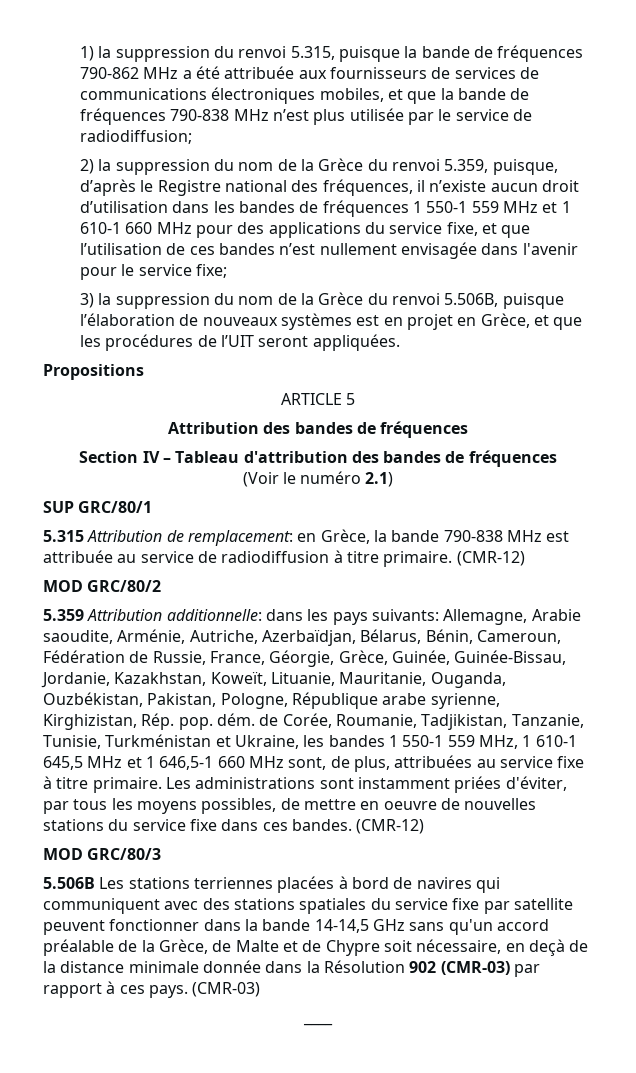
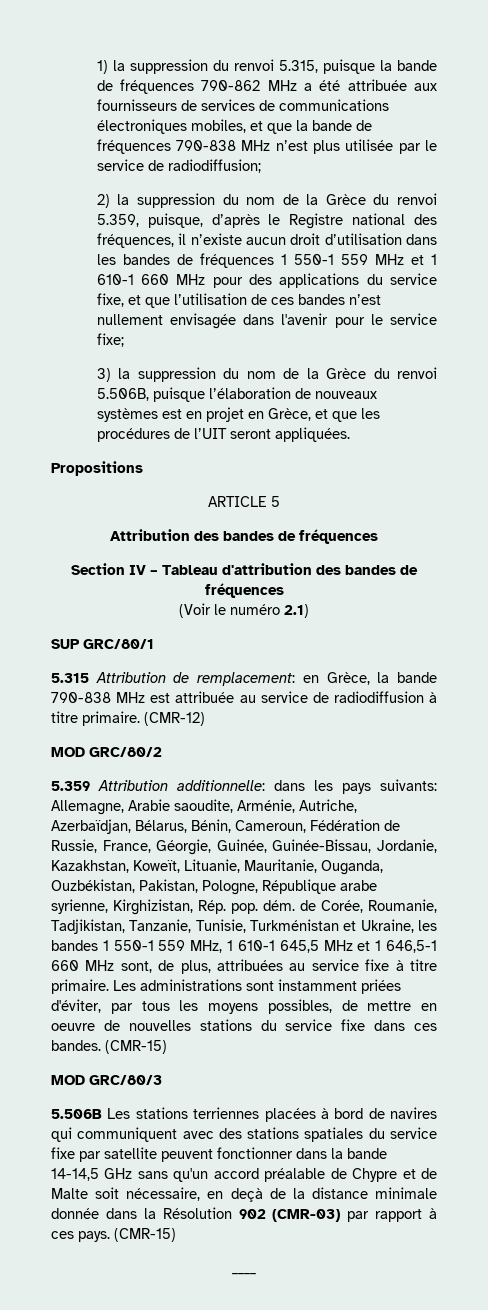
- Allemagne, Arabie saoudite, Arménie, Autriche, Azerbaïdjan, Bélarus, Bénin, Cameroun, Fédération de Russie, France, Géorgie, Grèce, Guinée, Guinée-Bissau, Jordanie, Kazakhstan, Koweït, Lituanie, Mauritanie, Ouganda, Ouzbékistan, Pakistan, Pologne, République arabe syrienne, Kirghizistan, Rép. pop. dém. de Corée, Roumanie, Tadjikistan, Tanzanie, Tunisie, Turkménistan et Ukraine, les bandes 1 550-1 559 MHz, 1 610-1 645,5 MHz et 1 646,5-1 660 MHz sont, de plus, attribuées au service fixe à titre primaire.
+ Allemagne, Arabie saoudite, Arménie, Autriche, Azerbaïdjan, Bélarus, Bénin, Cameroun, Fédération de Russie, France, Géorgie, Guinée, Guinée-Bissau, Jordanie, Kazakhstan, Koweït, Lituanie, Mauritanie, Ouganda, Ouzbékistan, Pakistan, Pologne, République arabe syrienne, Kirghizistan, Rép. pop. dém. de Corée, Roumanie, Tadjikistan, Tanzanie, Tunisie, Turkménistan et Ukraine, les bandes 1 550-1 559 MHz, 1 610-1 645,5 MHz et 1 646,5-1 660 MHz sont, de plus, attribuées au service fixe à titre primaire.
- Les administrations sont instamment priées d'éviter, par tous les moyens possibles, de mettre en oeuvre de nouvelles stations du service fixe dans ces bandes. (CMR-12)
+ Les administrations sont instamment priées d'éviter, par tous les moyens possibles, de mettre en oeuvre de nouvelles stations du service fixe dans ces bandes. (CMR-15)
- 5.506B Les stations terriennes placées à bord de navires qui communiquent avec des stations spatiales du service fixe par satellite peuvent fonctionner dans la bande 14-14,5 GHz sans qu'un accord préalable de la Grèce, de Malte et de Chypre soit nécessaire, en deçà de la distance minimale donnée dans la Résolution 902 (CMR-03) par rapport à ces pays. (CMR-03)
+ 5.506B Les stations terriennes placées à bord de navires qui communiquent avec des stations spatiales du service fixe par satellite peuvent fonctionner dans la bande 14-14,5 GHz sans qu'un accord préalable de Chypre et de Malte soit nécessaire, en deçà de la distance minimale donnée dans la Résolution 902 (CMR-03) par rapport à ces pays. (CMR-15)

